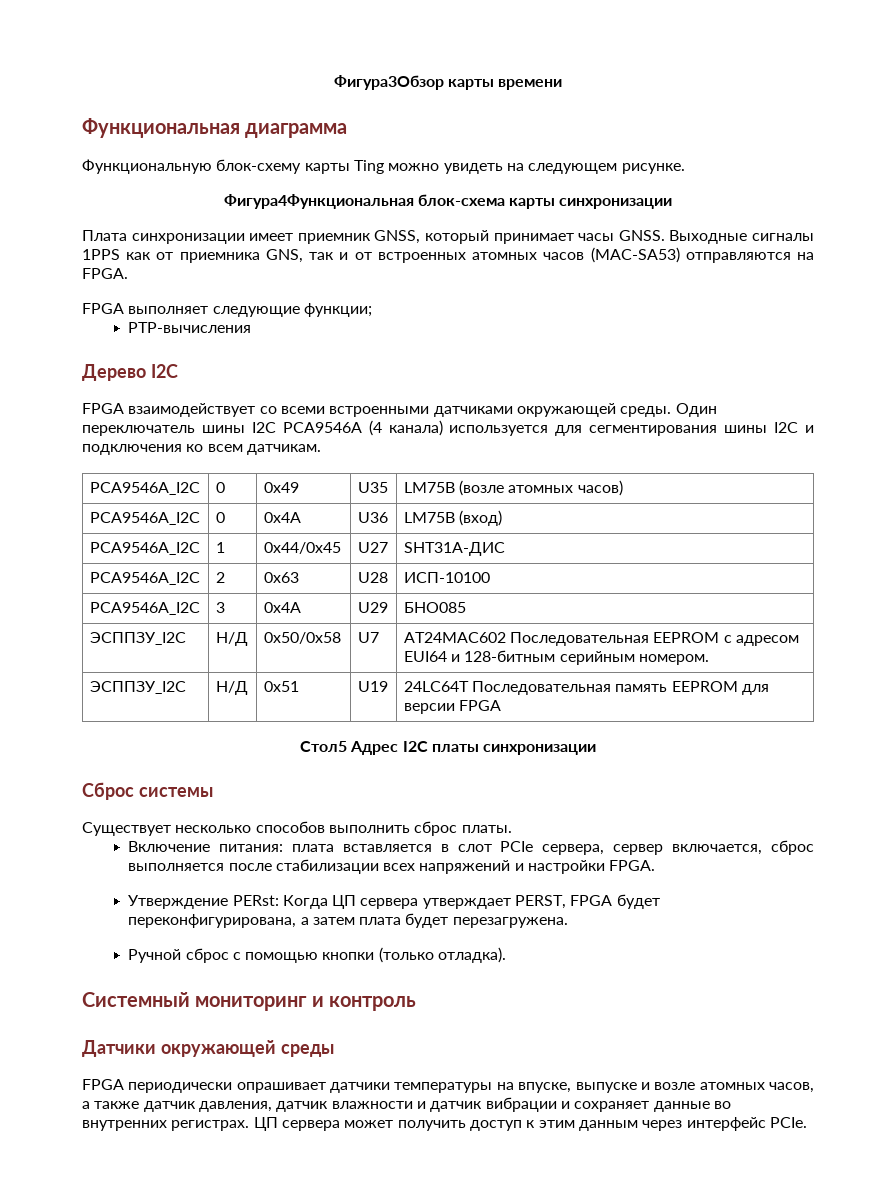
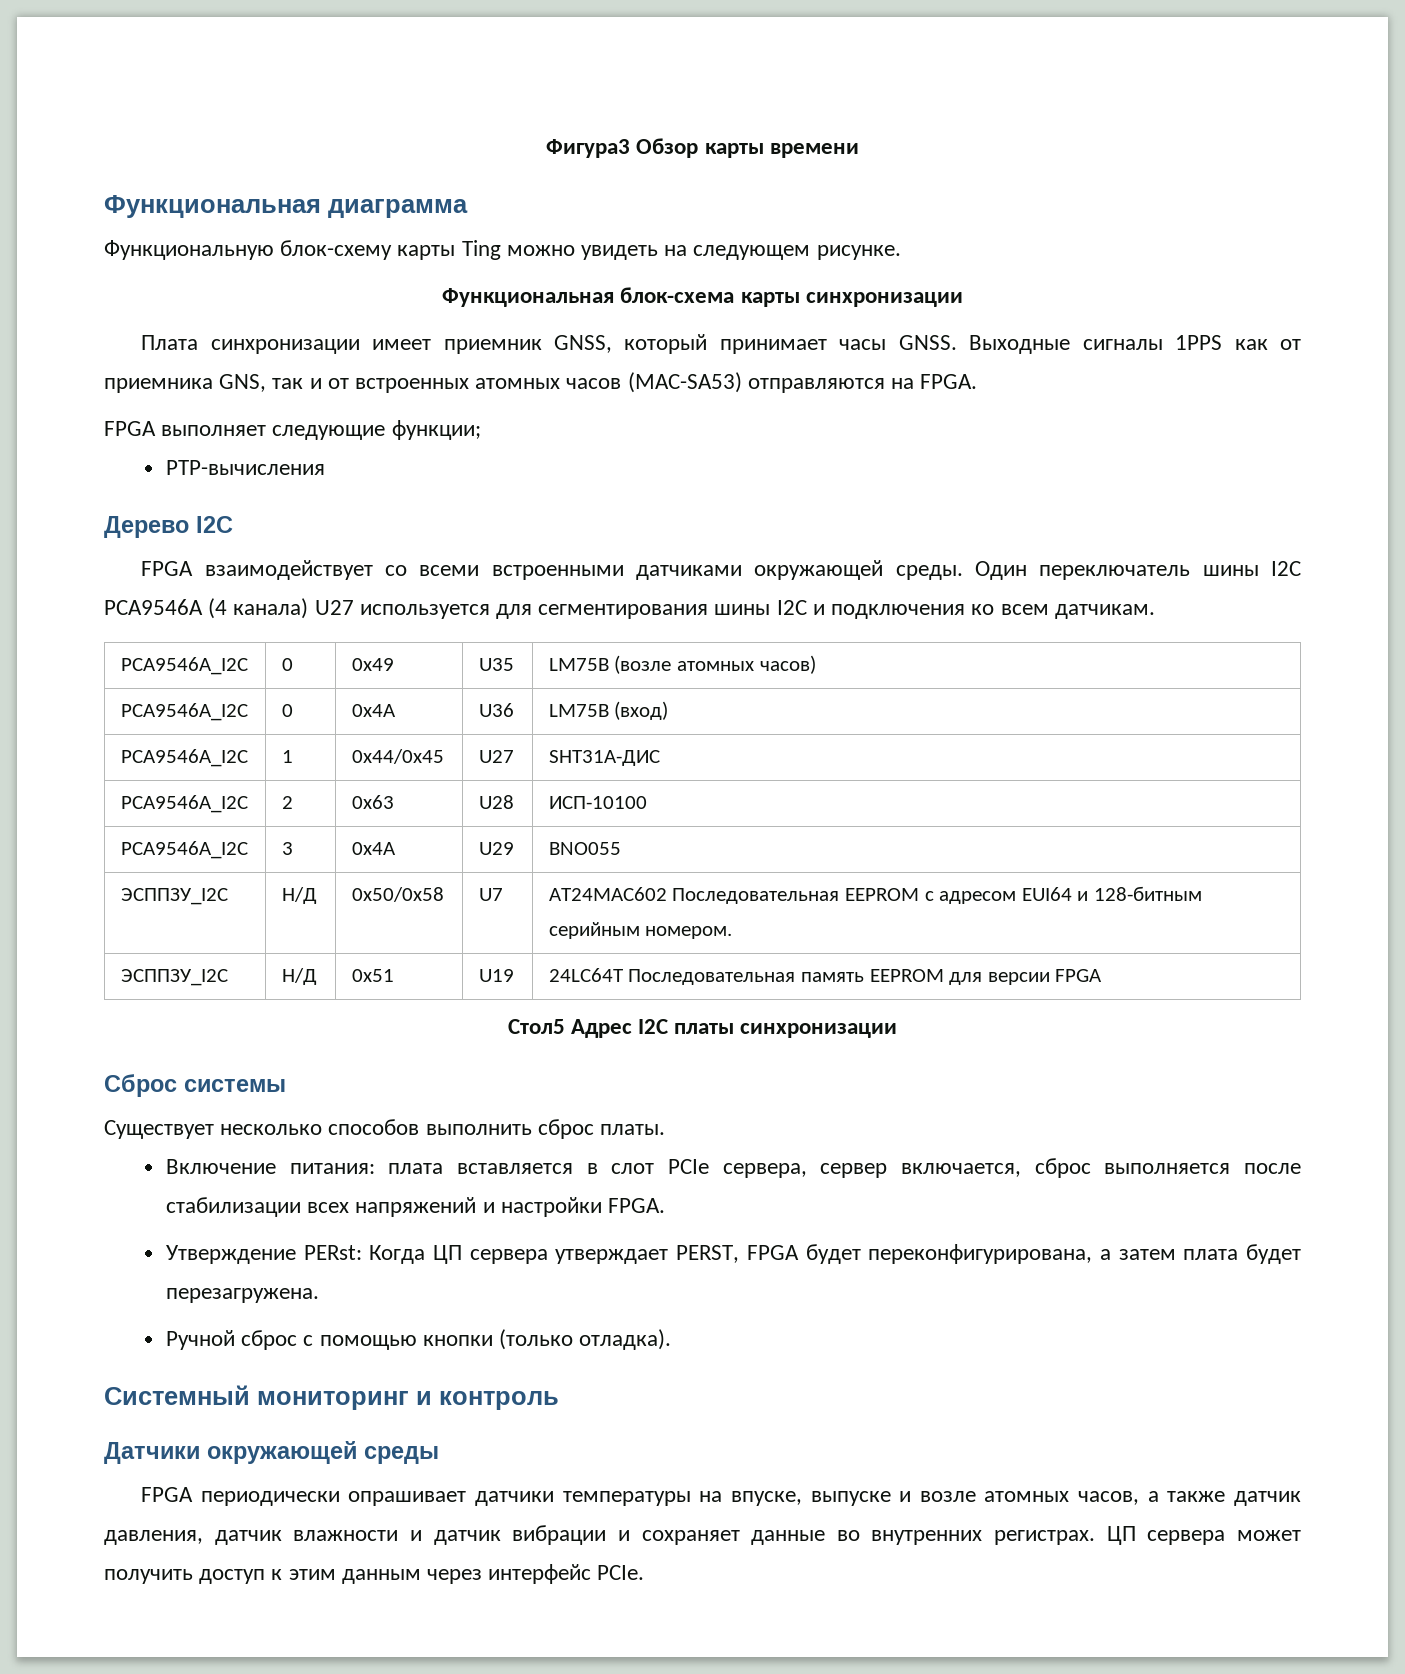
- Фигура3Обзор карты времени
+ Фигура3 Обзор карты времени
- Фигура4Функциональная блок-схема карты синхронизации
+ Функциональная блок-схема карты синхронизации
- Один переключатель шины I2C PCA9546A (4 канала) используется для сегментирования шины I2C и подключения ко всем датчикам.
+ Один переключатель шины I2C PCA9546A (4 канала) U27 используется для сегментирования шины I2C и подключения ко всем датчикам.
- PCA9546A_I2C | 3 | 0x4A | U29 | БНО085
+ PCA9546A_I2C | 3 | 0x4A | U29 | BNO055

